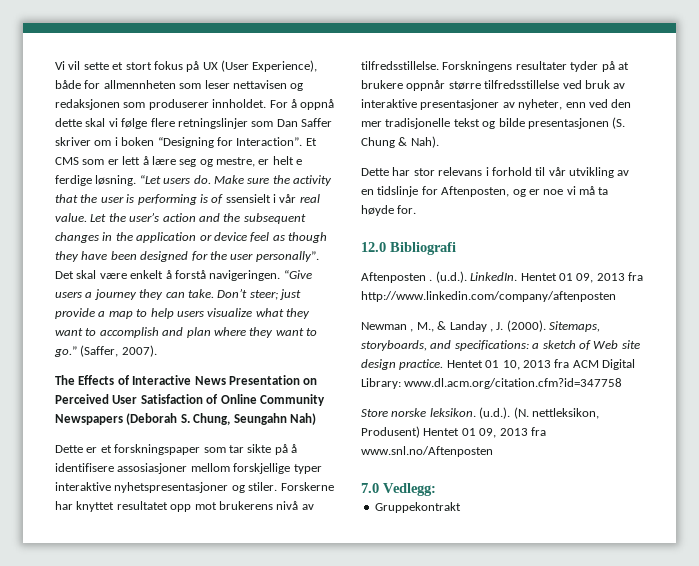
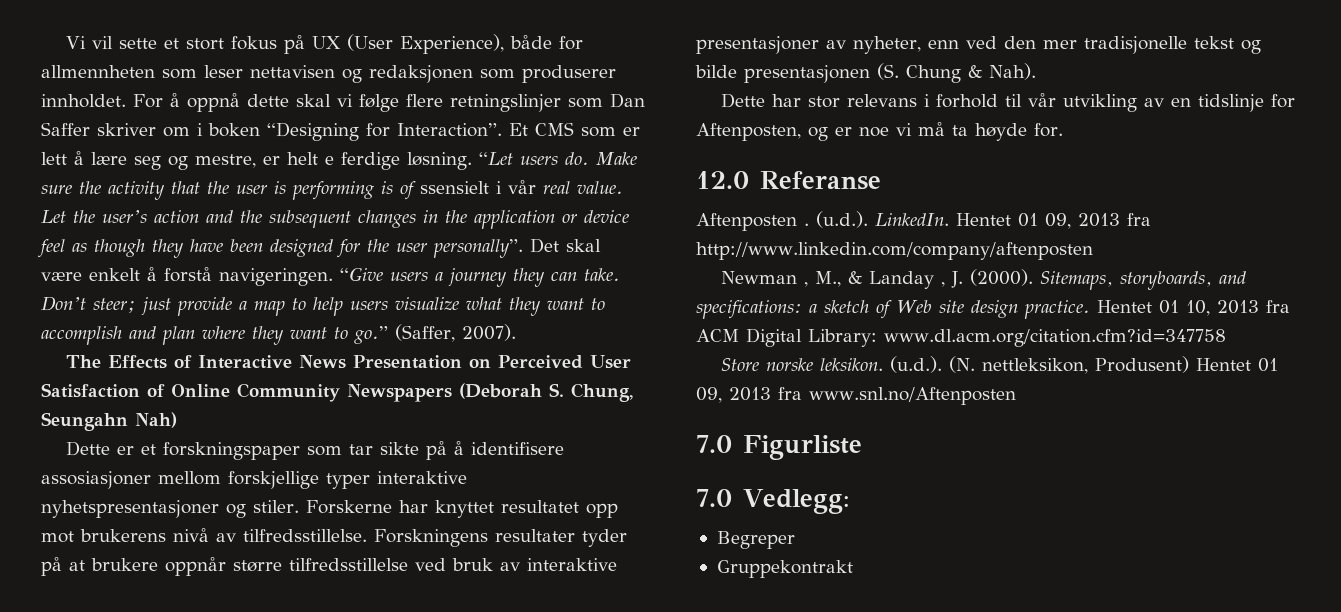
- 12.0 Bibliografi
+ 12.0 Referanse
+ 7.0 Figurliste
+ Begreper

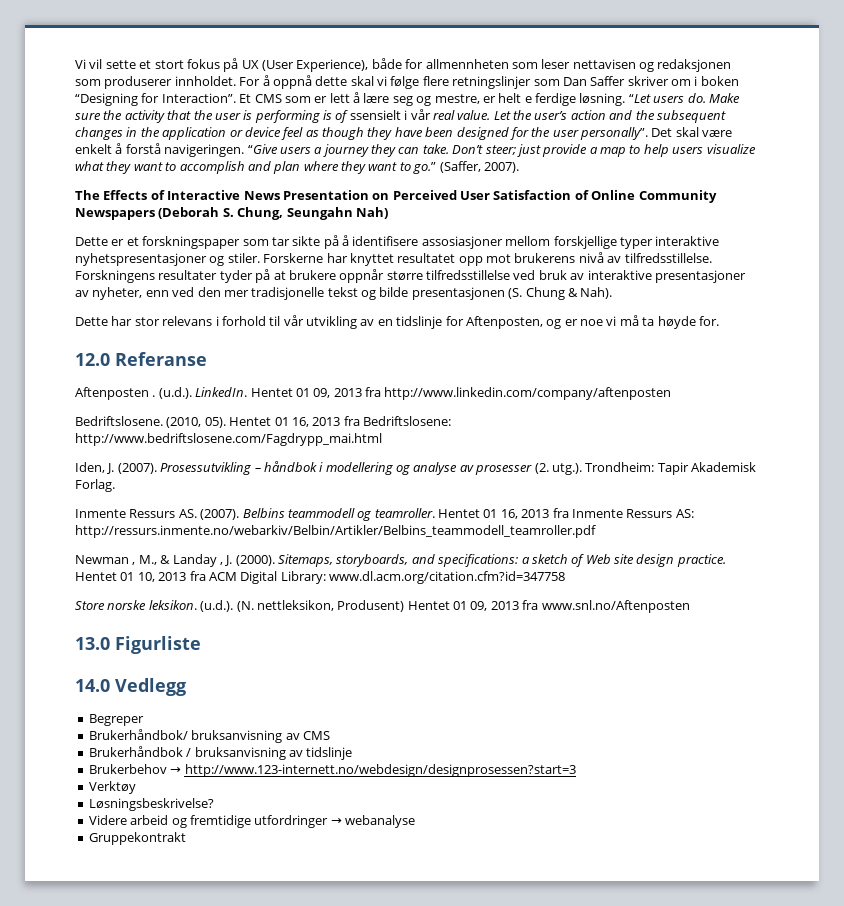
+ Bedriftslosene. (2010, 05). Hentet 01 16, 2013 fra Bedriftslosene: http://www.bedriftslosene.com/Fagdrypp_mai.html
+ Iden, J. (2007). Prosessutvikling – håndbok i modellering og analyse av prosesser (2. utg.). Trondheim: Tapir Akademisk Forlag.
+ Inmente Ressurs AS. (2007). Belbins teammodell og teamroller. Hentet 01 16, 2013 fra Inmente Ressurs AS: http://ressurs.inmente.no/webarkiv/Belbin/Artikler/Belbins_teammodell_teamroller.pdf
- 7.0 Figurliste
+ 13.0 Figurliste
- 7.0 Vedlegg:
+ 14.0 Vedlegg
+ Brukerhåndbok/ bruksanvisning av CMS
+ Brukerhåndbok / bruksanvisning av tidslinje
+ Brukerbehov → http://www.123-internett.no/webdesign/designprosessen?start=3
+ Verktøy
+ Løsningsbeskrivelse?
+ Videre arbeid og fremtidige utfordringer → webanalyse

